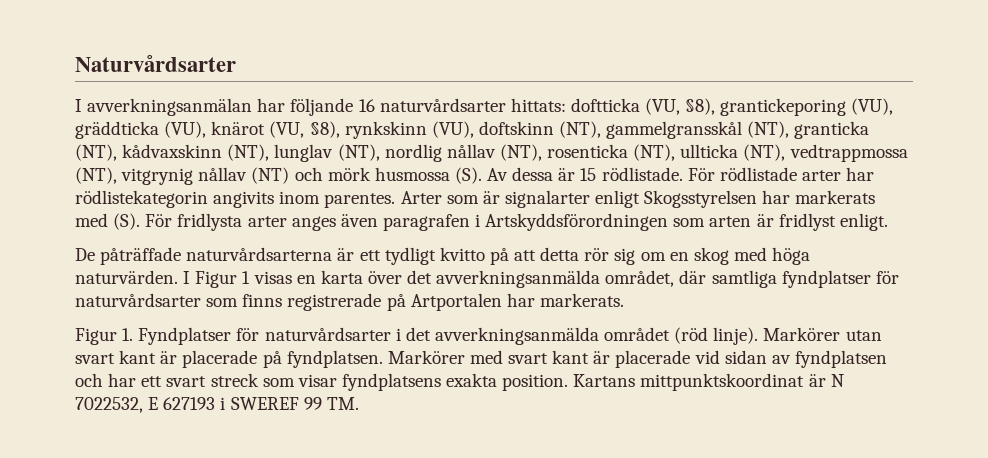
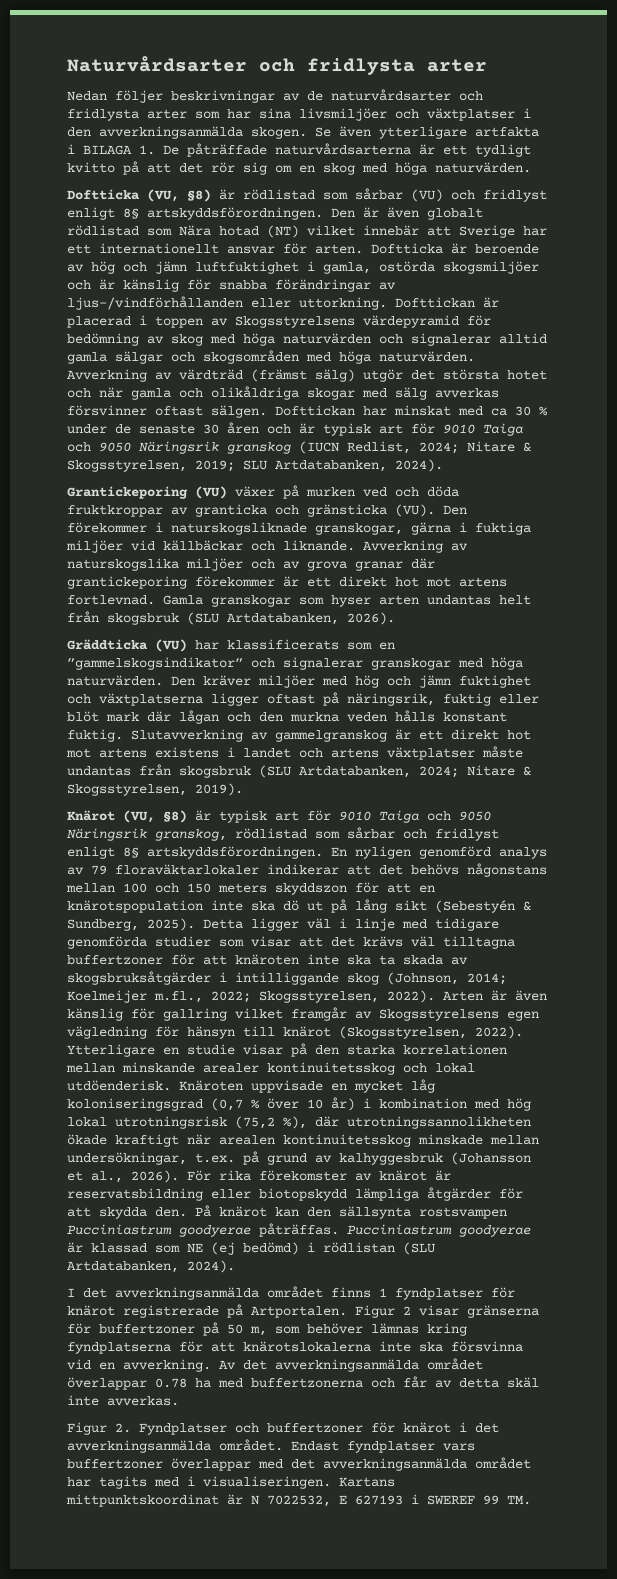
- Naturvårdsarter
- I avverkningsanmälan har följande 16 naturvårdsarter hittats: doftticka (VU, §8), grantickeporing (VU), gräddticka (VU), knärot (VU, §8), rynkskinn (VU), doftskinn (NT), gammelgransskål (NT), granticka (NT), kådvaxskinn (NT), lunglav (NT), nordlig nållav (NT), rosenticka (NT), ullticka (NT), vedtrappmossa (NT), vitgrynig nållav (NT) och mörk husmossa (S). Av dessa är 15 rödlistade. För rödlistade arter har rödlistekategorin angivits inom parentes. Arter som är signalarter enligt Skogsstyrelsen har markerats med (S). För fridlysta arter anges även paragrafen i Artskyddsförordningen som arten är fridlyst enligt.
- De påträffade naturvårdsarterna är ett tydligt kvitto på att detta rör sig om en skog med höga naturvärden. I Figur 1 visas en karta över det avverkningsanmälda området, där samtliga fyndplatser för naturvårdsarter som finns registrerade på Artportalen har markerats.
- Figur 1. Fyndplatser för naturvårdsarter i det avverkningsanmälda området (röd linje). Markörer utan svart kant är placerade på fyndplatsen. Markörer med svart kant är placerade vid sidan av fyndplatsen och har ett svart streck som visar fyndplatsens exakta position.
+ Naturvårdsarter och fridlysta arter
+ Nedan följer beskrivningar av de naturvårdsarter och fridlysta arter som har sina livsmiljöer och växtplatser i den avverkningsanmälda skogen. Se även ytterligare artfakta i BILAGA 1. De påträffade naturvårdsarterna är ett tydligt kvitto på att det rör sig om en skog med höga naturvärden.
+ Doftticka (VU, §8) är rödlistad som sårbar (VU) och fridlyst enligt 8§ artskyddsförordningen. Den är även globalt rödlistad som Nära hotad (NT) vilket innebär att Sverige har ett internationellt ansvar för arten. Doftticka är beroende av hög och jämn luftfuktighet i gamla, ostörda skogsmiljöer och är känslig för snabba förändringar av ljus-/vindförhållanden eller uttorkning. Dofttickan är placerad i toppen av Skogsstyrelsens värdepyramid för bedömning av skog med höga naturvärden och signalerar alltid gamla sälgar och skogsområden med höga naturvärden. Avverkning av värdträd (främst sälg) utgör det största hotet och när gamla och olikåldriga skogar med sälg avverkas försvinner oftast sälgen. Dofttickan har minskat med ca 30 % under de senaste 30 åren och är typisk art för 9010 Taiga och 9050 Näringsrik granskog (IUCN Redlist, 2024; Nitare & Skogsstyrelsen, 2019; SLU Artdatabanken, 2024).
+ Grantickeporing (VU) växer på murken ved och döda fruktkroppar av granticka och gränsticka (VU). Den förekommer i naturskogsliknade granskogar, gärna i fuktiga miljöer vid källbäckar och liknande. Avverkning av naturskogslika miljöer och av grova granar där grantickeporing förekommer är ett direkt hot mot artens fortlevnad. Gamla granskogar som hyser arten undantas helt från skogsbruk (SLU Artdatabanken, 2026).
+ Gräddticka (VU) har klassificerats som en ”gammelskogsindikator” och signalerar granskogar med höga naturvärden. Den kräver miljöer med hög och jämn fuktighet och växtplatserna ligger oftast på näringsrik, fuktig eller blöt mark där lågan och den murkna veden hålls konstant fuktig. Slutavverkning av gammelgranskog är ett direkt hot mot artens existens i landet och artens växtplatser måste undantas från skogsbruk (SLU Artdatabanken, 2024; Nitare & Skogsstyrelsen, 2019).
+ Knärot (VU, §8) är typisk art för 9010 Taiga och 9050 Näringsrik granskog, rödlistad som sårbar och fridlyst enligt 8§ artskyddsförordningen. En nyligen genomförd analys av 79 floraväktarlokaler indikerar att det behövs någonstans mellan 100 och 150 meters skyddszon för att en knärotspopulation inte ska dö ut på lång sikt (Sebestyén & Sundberg, 2025). Detta ligger väl i linje med tidigare genomförda studier som visar att det krävs väl tilltagna buffertzoner för att knäroten inte ska ta skada av skogsbruksåtgärder i intilliggande skog (Johnson, 2014; Koelmeijer m.fl., 2022; Skogsstyrelsen, 2022). Arten är även känslig för gallring vilket framgår av Skogsstyrelsens egen vägledning för hänsyn till knärot (Skogsstyrelsen, 2022). Ytterligare en studie visar på den starka korrelationen mellan minskande arealer kontinuitetsskog och lokal utdöenderisk. Knäroten uppvisade en mycket låg koloniseringsgrad (0,7 % över 10 år) i kombination med hög lokal utrotningsrisk (75,2 %), där utrotningssannolikheten ökade kraftigt när arealen kontinuitetsskog minskade mellan undersökningar, t.ex. på grund av kalhyggesbruk (Johansson et al., 2026). För rika förekomster av knärot är reservatsbildning eller biotopskydd lämpliga åtgärder för att skydda den. På knärot kan den sällsynta rostsvampen Pucciniastrum goodyerae påträffas. Pucciniastrum goodyerae är klassad som NE (ej bedömd) i rödlistan (SLU Artdatabanken, 2024).
+ I det avverkningsanmälda området finns 1 fyndplatser för knärot registrerade på Artportalen. Figur 2 visar gränserna för buffertzoner på 50 m, som behöver lämnas kring fyndplatserna för att knärotslokalerna inte ska försvinna vid en avverkning. Av det avverkningsanmälda området överlappar 0.78 ha med buffertzonerna och får av detta skäl inte avverkas.
+ Figur 2. Fyndplatser och buffertzoner för knärot i det avverkningsanmälda området. Endast fyndplatser vars buffertzoner överlappar med det avverkningsanmälda området har tagits med i visualiseringen.

